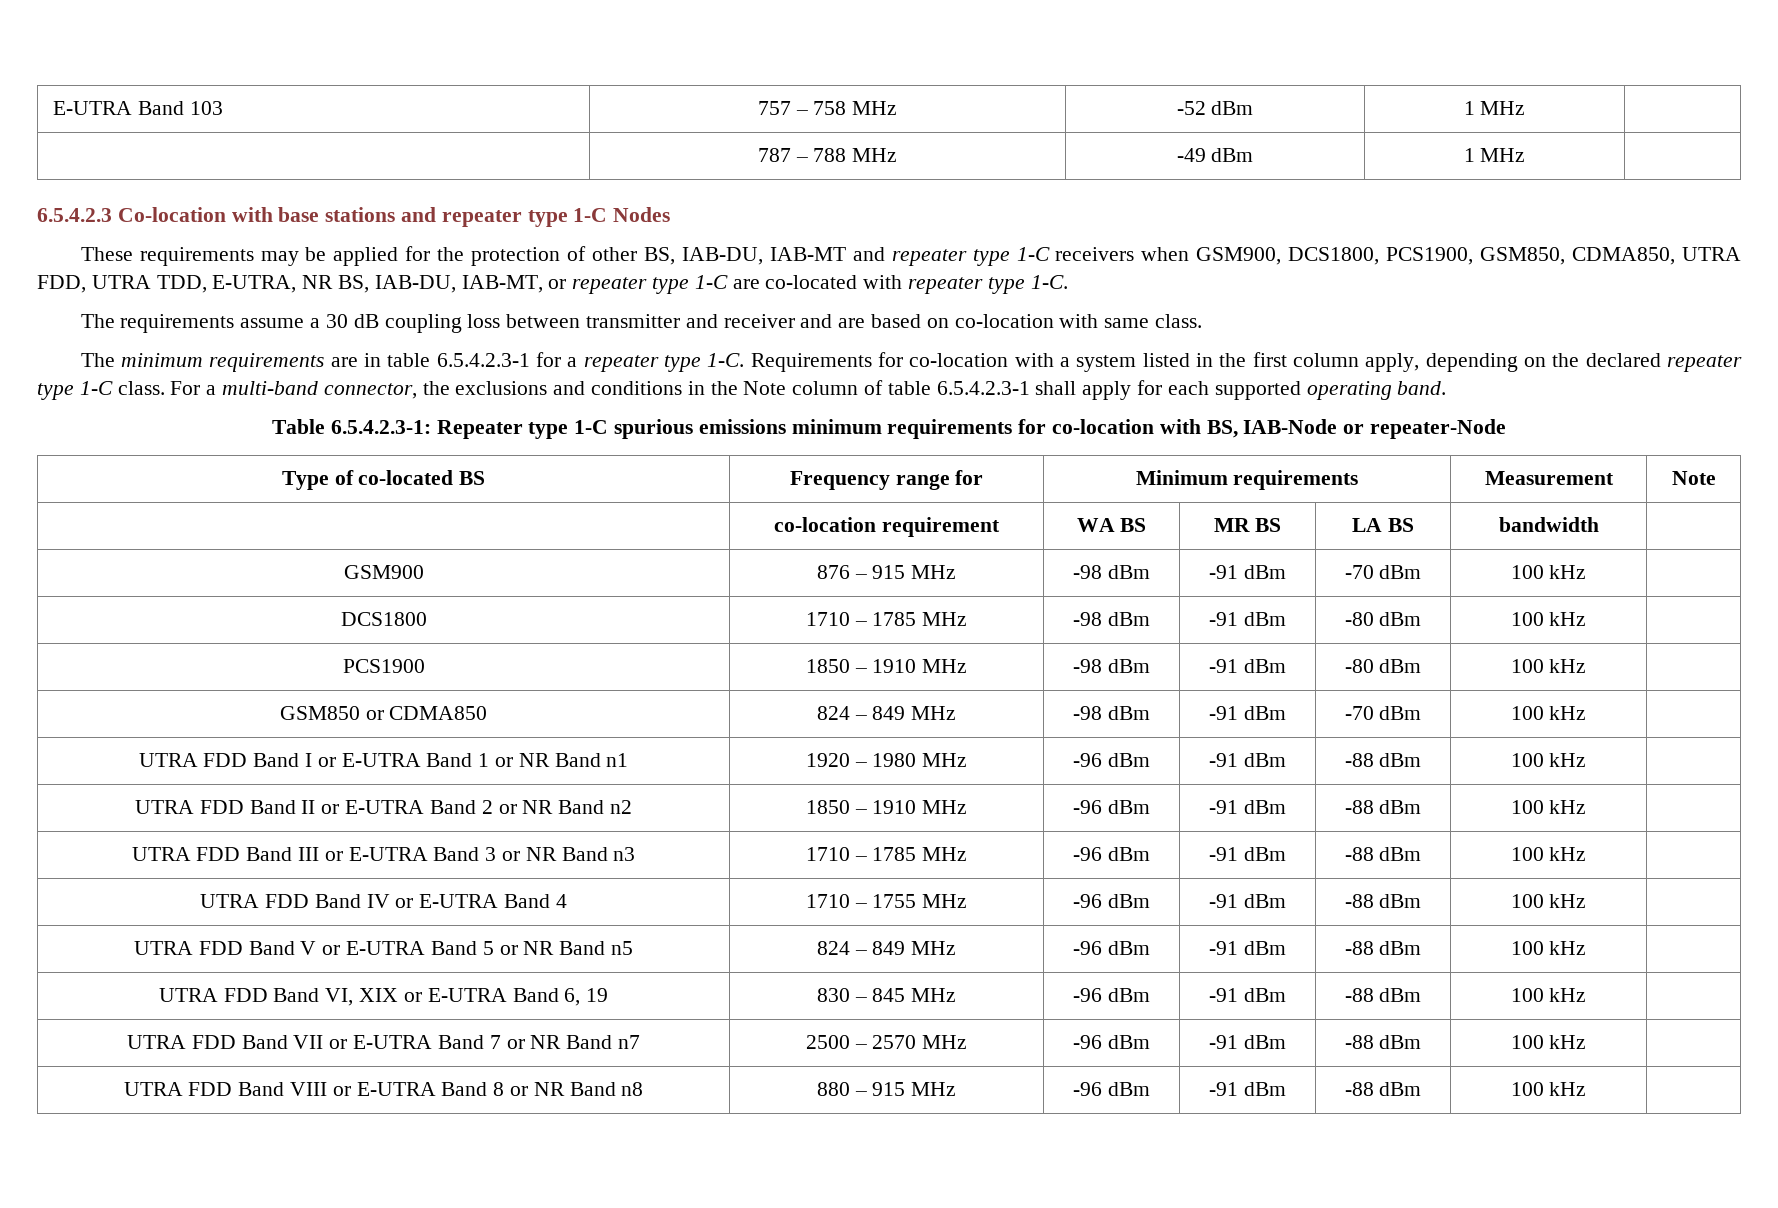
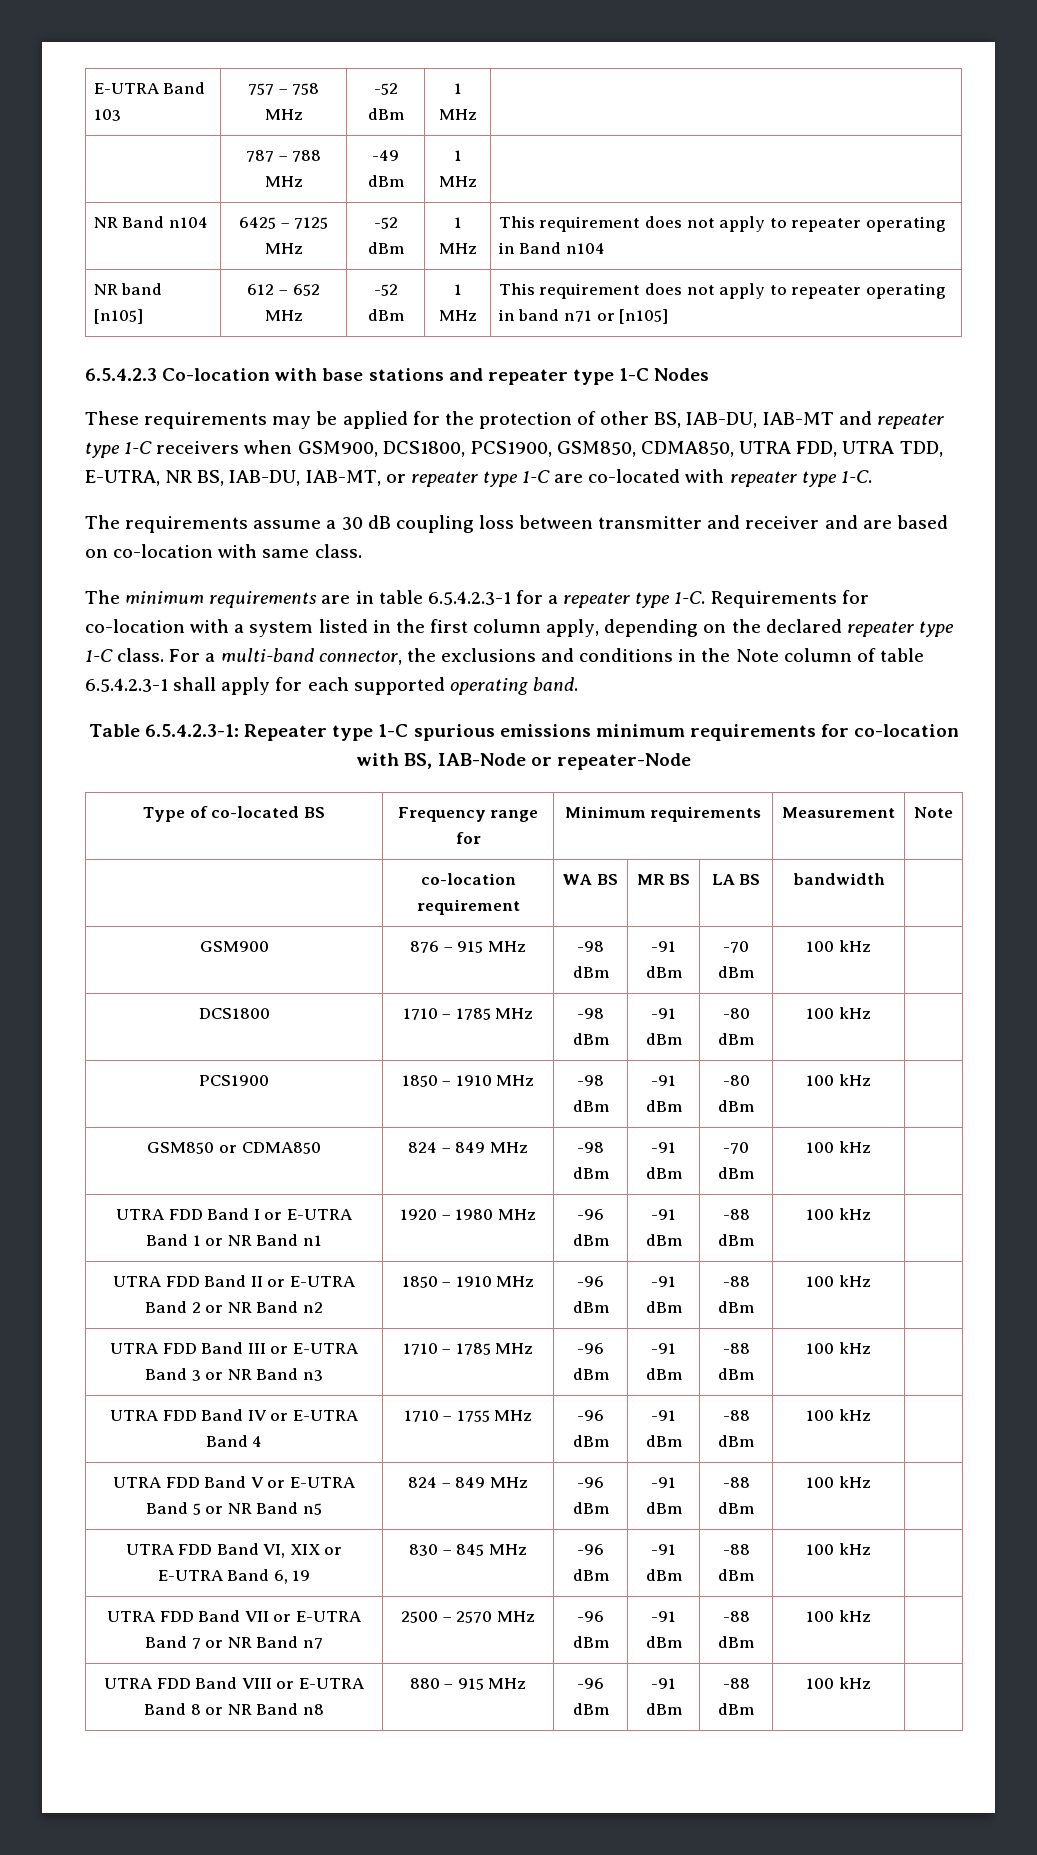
+ NR Band n104 | 6425 – 7125 MHz | -52 dBm | 1 MHz | This requirement does not apply to repeater operating in Band n104
+ NR band [n105] | 612 – 652 MHz | -52 dBm | 1 MHz | This requirement does not apply to repeater operating in band n71 or [n105]

